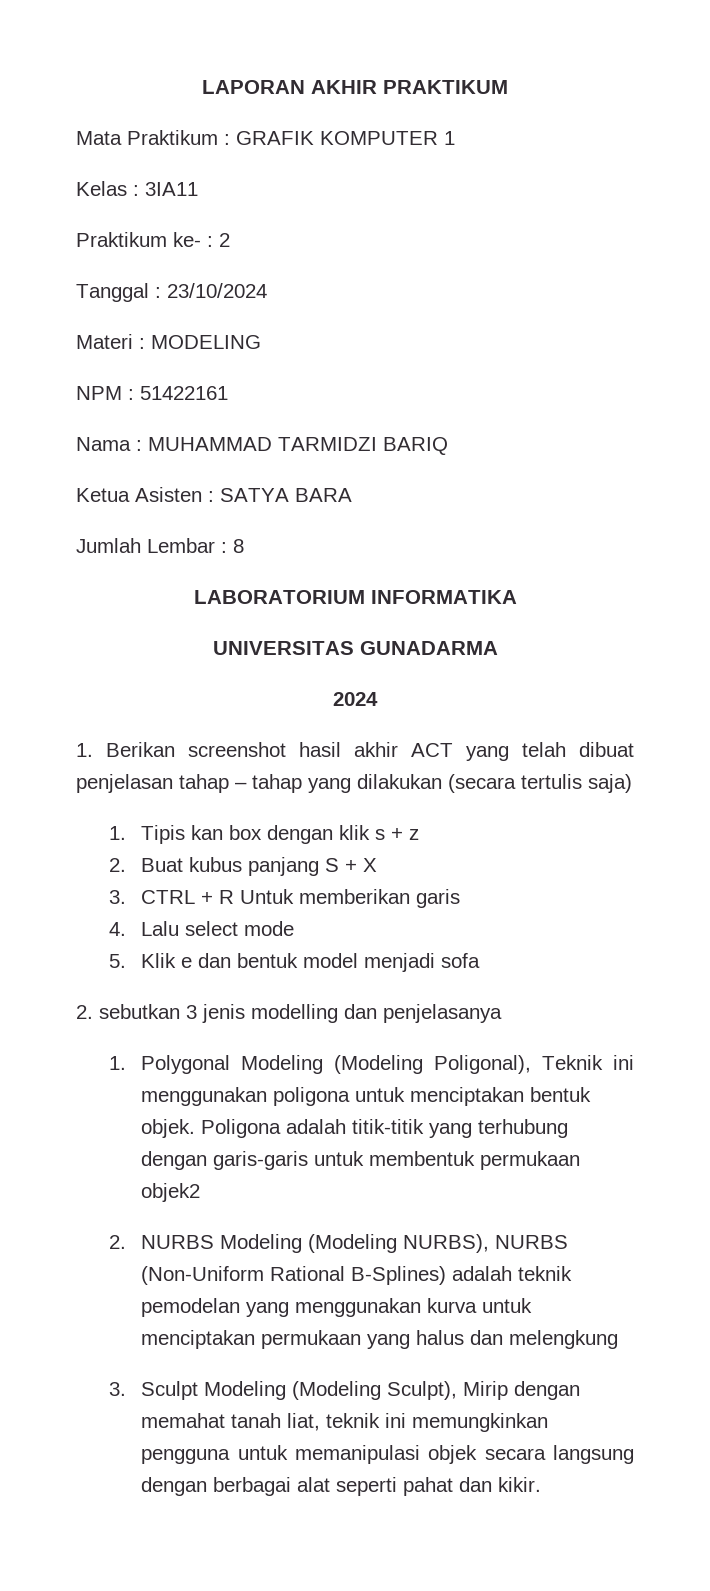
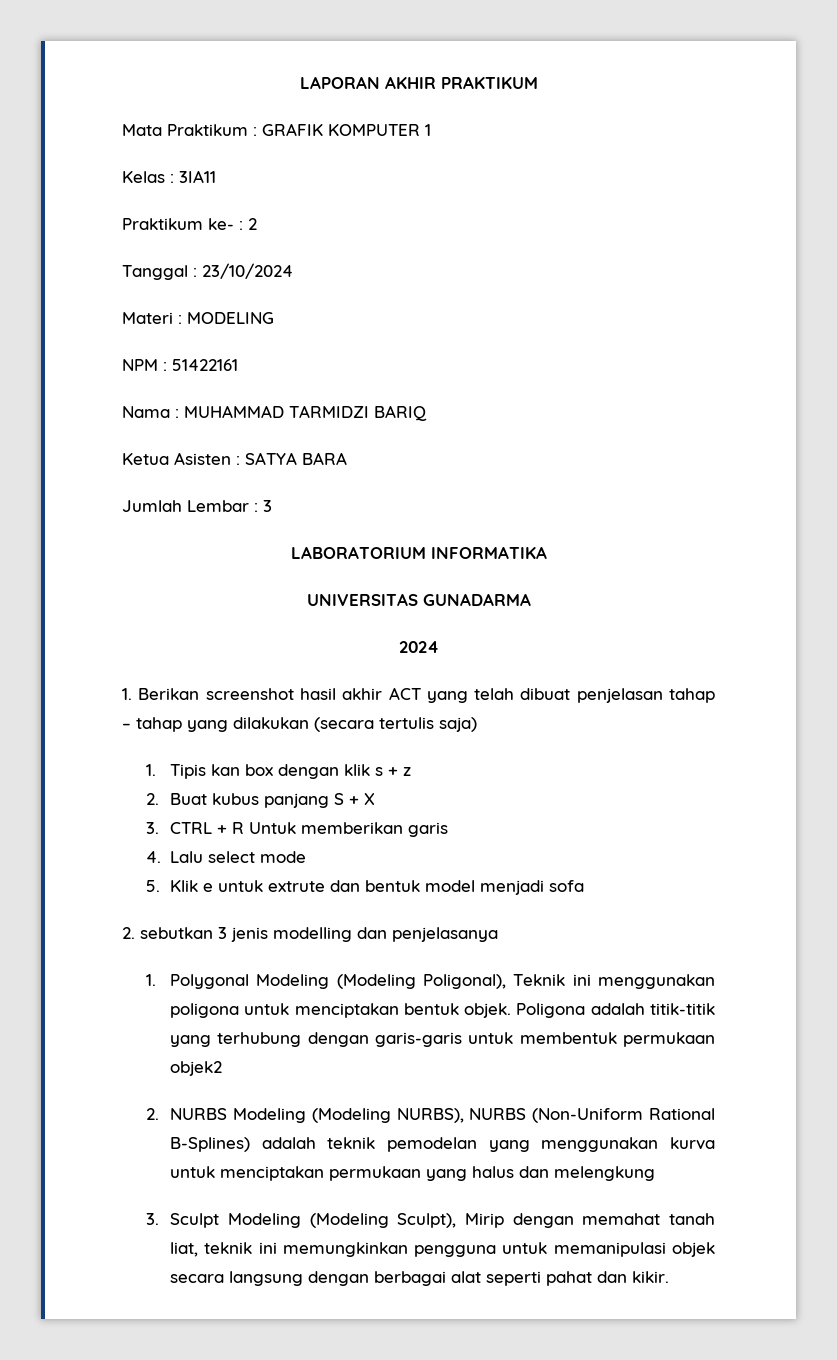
- Jumlah Lembar : 8
+ Jumlah Lembar : 3
- 5. Klik e dan bentuk model menjadi sofa
+ 5. Klik e untuk extrute dan bentuk model menjadi sofa

